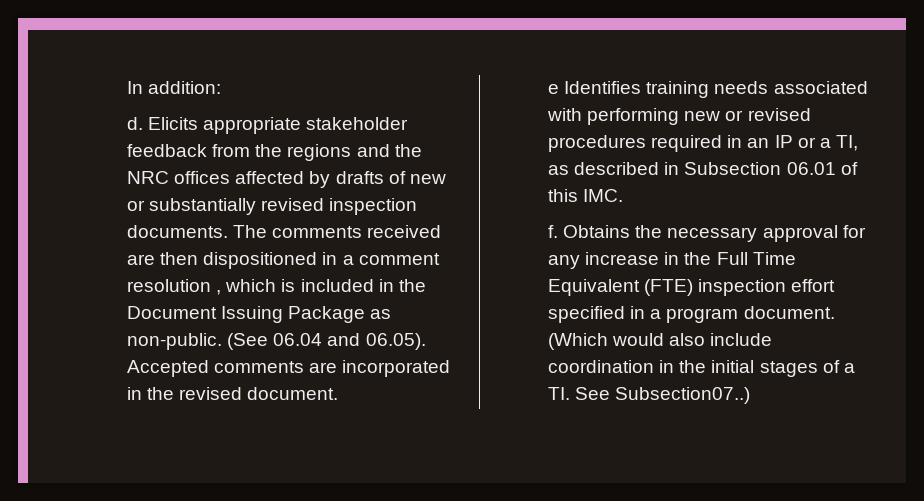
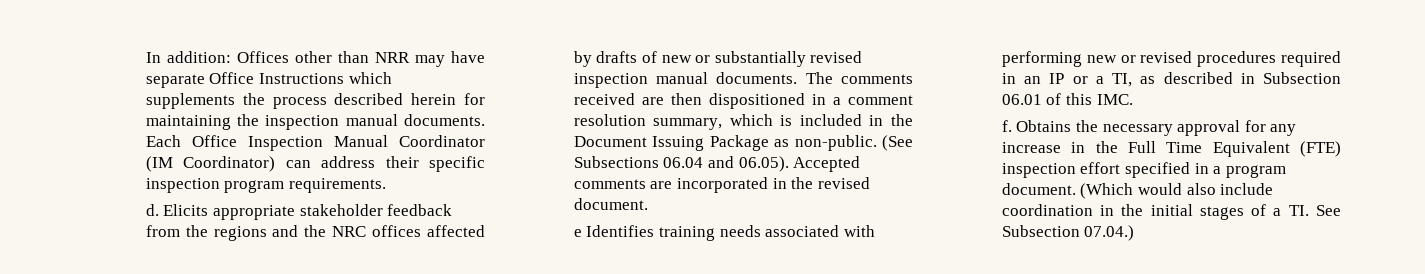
- In addition:
+ In addition: Offices other than NRR may have separate Office Instructions which supplements the process described herein for maintaining the inspection manual documents. Each Office Inspection Manual Coordinator (IM Coordinator) can address their specific inspection program requirements.
- Elicits appropriate stakeholder feedback from the regions and the NRC offices affected by drafts of new or substantially revised inspection documents.
+ Elicits appropriate stakeholder feedback from the regions and the NRC offices affected by drafts of new or substantially revised inspection manual documents.
- The comments received are then dispositioned in a comment resolution , which is included in the Document Issuing Package as non-public.
+ The comments received are then dispositioned in a comment resolution summary, which is included in the Document Issuing Package as non-public.
- (See 06.04 and 06.05). Accepted comments are incorporated in the revised document.
+ (See Subsections 06.04 and 06.05). Accepted comments are incorporated in the revised document.
- (Which would also include coordination in the initial stages of a TI. See Subsection07..)
+ (Which would also include coordination in the initial stages of a TI. See Subsection 07.04.)

